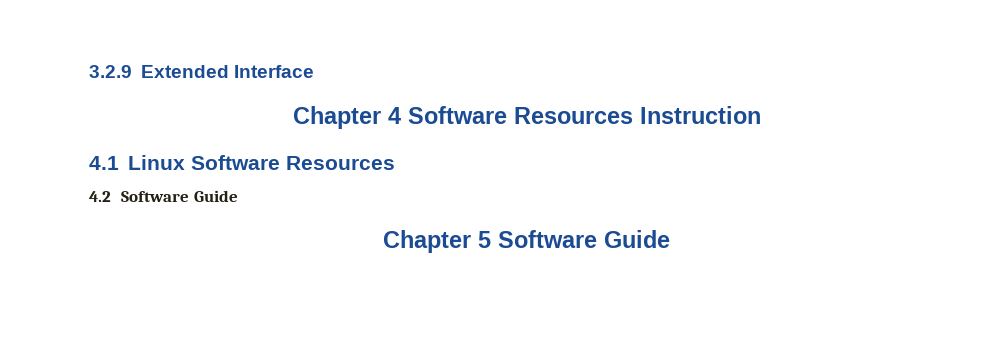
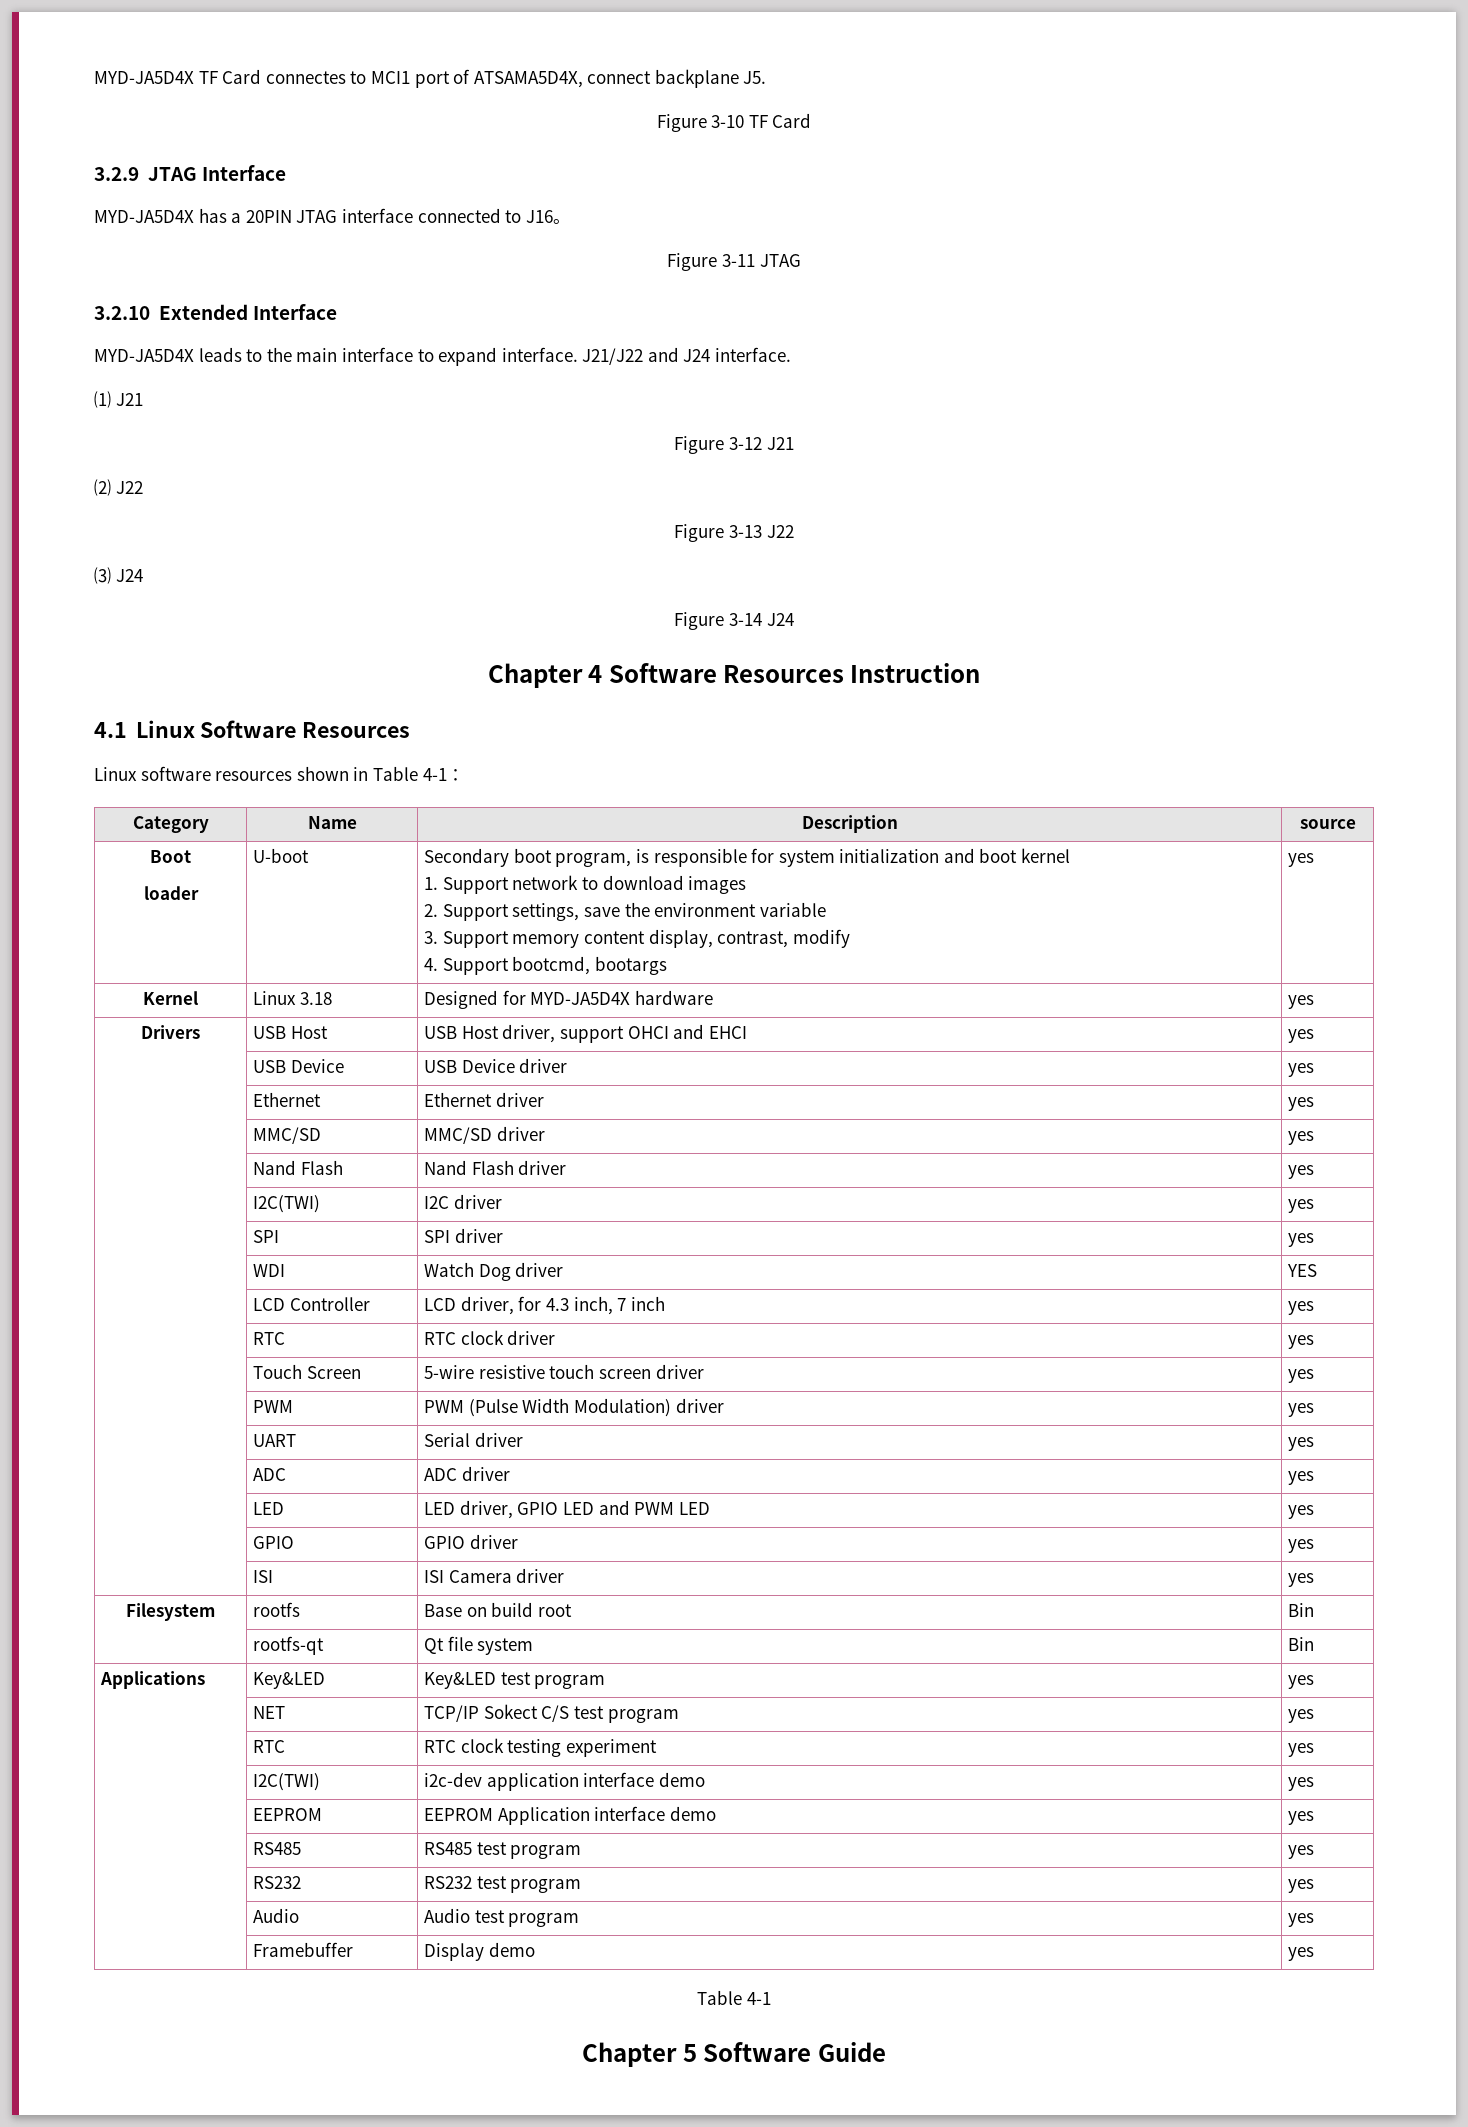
- 3.2.9 Extended Interface
+ MYD-JA5D4X TF Card connectes to MCI1 port of ATSAMA5D4X, connect backplane J5.
+ Figure 3-10 TF Card
+ 3.2.9 JTAG Interface
+ MYD-JA5D4X has a 20PIN JTAG interface connected to J16。
+ Figure 3-11 JTAG
+ 3.2.10 Extended Interface
+ MYD-JA5D4X leads to the main interface to expand interface. J21/J22 and J24 interface.
+ ⑴ J21
+ Figure 3-12 J21
+ ⑵ J22
+ Figure 3-13 J22
+ ⑶ J24
+ Figure 3-14 J24
- 4.2 Software Guide
+ Linux software resources shown in Table 4-1：
+ Category | Name | Description | source
+ Boot
+ loader | U-boot | Secondary boot program, is responsible for system initialization and boot kernel
+ 1. Support network to download images
+ 2. Support settings, save the environment variable
+ 3. Support memory content display, contrast, modify
+ 4. Support bootcmd, bootargs | yes
+ Kernel | Linux 3.18 | Designed for MYD-JA5D4X hardware | yes
+ Drivers | USB Host | USB Host driver, support OHCI and EHCI | yes
+ | USB Device | USB Device driver | yes
+ | Ethernet | Ethernet driver | yes
+ | MMC/SD | MMC/SD driver | yes
+ | Nand Flash | Nand Flash driver | yes
+ | I2C(TWI) | I2C driver | yes
+ | SPI | SPI driver | yes
+ | WDI | Watch Dog driver | YES
+ | LCD Controller | LCD driver, for 4.3 inch, 7 inch | yes
+ | RTC | RTC clock driver | yes
+ | Touch Screen | 5-wire resistive touch screen driver | yes
+ | PWM | PWM (Pulse Width Modulation) driver | yes
+ | UART | Serial driver | yes
+ | ADC | ADC driver | yes
+ | LED | LED driver, GPIO LED and PWM LED | yes
+ | GPIO | GPIO driver | yes
+ | ISI | ISI Camera driver | yes
+ Filesystem | rootfs | Base on build root | Bin
+ | rootfs-qt | Qt file system | Bin
+ Applications | Key&LED | Key&LED test program | yes
+ | NET | TCP/IP Sokect C/S test program | yes
+ | RTC | RTC clock testing experiment | yes
+ | I2C(TWI) | i2c-dev application interface demo | yes
+ | EEPROM | EEPROM Application interface demo | yes
+ | RS485 | RS485 test program | yes
+ | RS232 | RS232 test program | yes
+ | Audio | Audio test program | yes
+ | Framebuffer | Display demo | yes
+ Table 4-1

